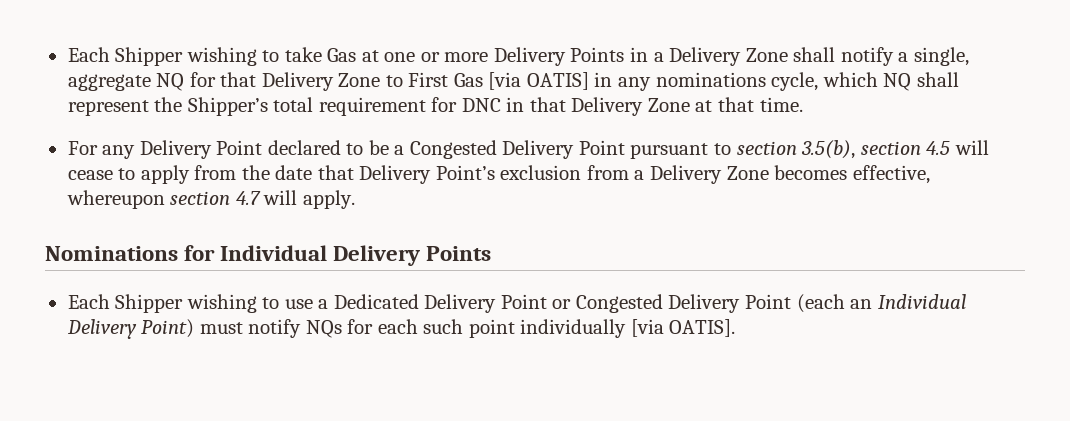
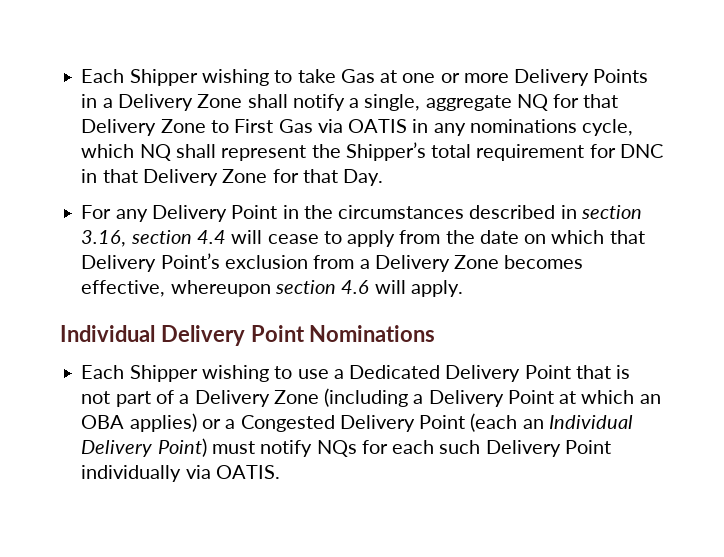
- Each Shipper wishing to take Gas at one or more Delivery Points in a Delivery Zone shall notify a single, aggregate NQ for that Delivery Zone to First Gas [via OATIS] in any nominations cycle, which NQ shall represent the Shipper’s total requirement for DNC in that Delivery Zone at that time.
+ Each Shipper wishing to take Gas at one or more Delivery Points in a Delivery Zone shall notify a single, aggregate NQ for that Delivery Zone to First Gas via OATIS in any nominations cycle, which NQ shall represent the Shipper’s total requirement for DNC in that Delivery Zone for that Day.
- For any Delivery Point declared to be a Congested Delivery Point pursuant to section 3.5(b), section 4.5 will cease to apply from the date that Delivery Point’s exclusion from a Delivery Zone becomes effective, whereupon section 4.7 will apply.
+ For any Delivery Point in the circumstances described in section 3.16, section 4.4 will cease to apply from the date on which that Delivery Point’s exclusion from a Delivery Zone becomes effective, whereupon section 4.6 will apply.
- Nominations for Individual Delivery Points
+ Individual Delivery Point Nominations
- Each Shipper wishing to use a Dedicated Delivery Point or Congested Delivery Point (each an Individual Delivery Point) must notify NQs for each such point individually [via OATIS].
+ Each Shipper wishing to use a Dedicated Delivery Point that is not part of a Delivery Zone (including a Delivery Point at which an OBA applies) or a Congested Delivery Point (each an Individual Delivery Point) must notify NQs for each such Delivery Point individually via OATIS.

